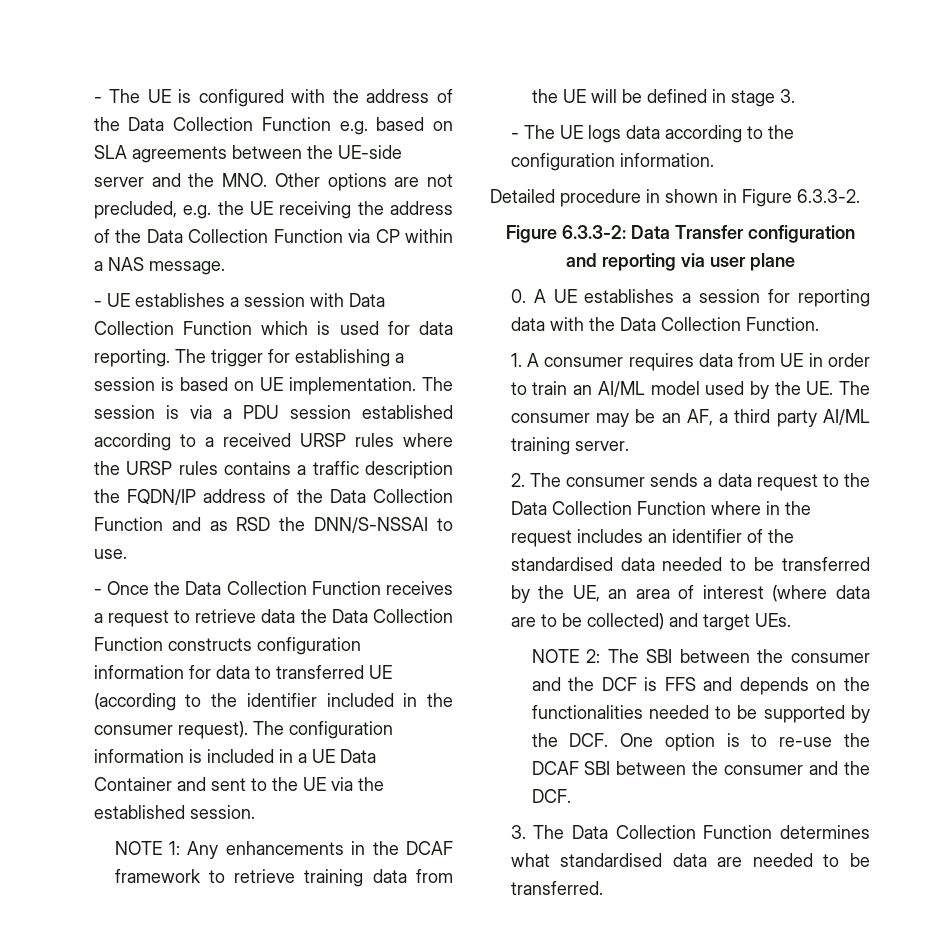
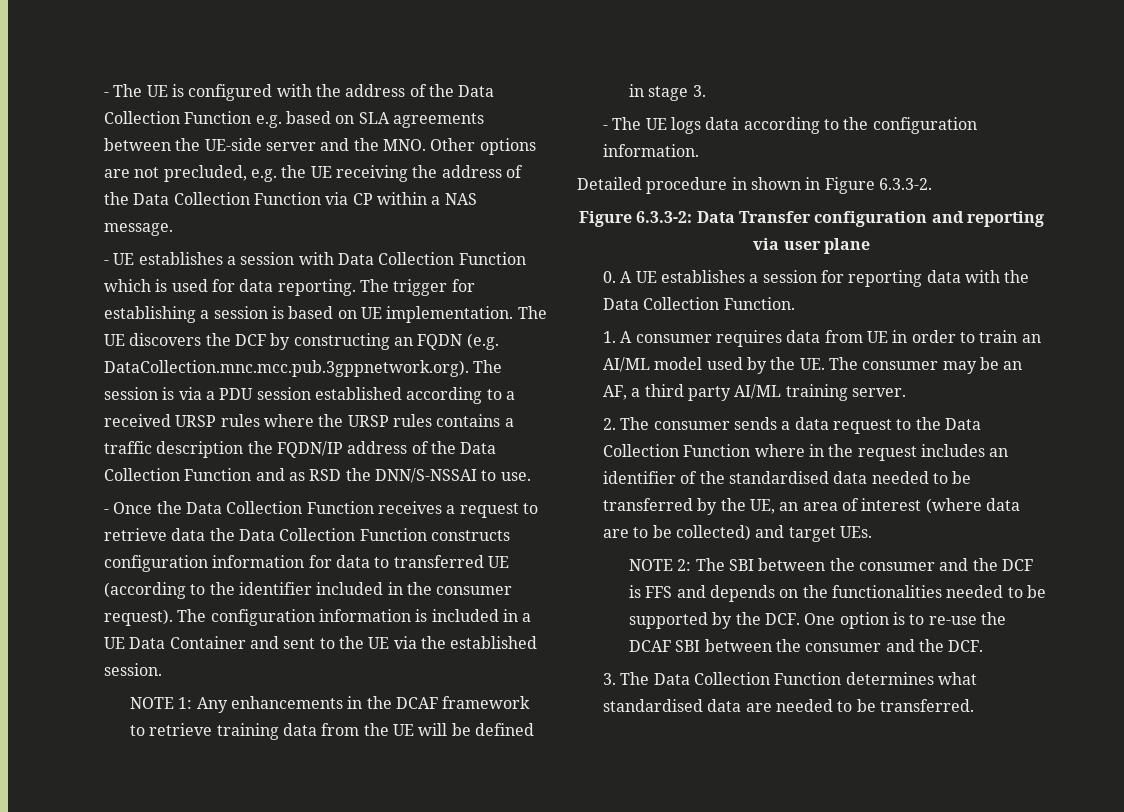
- The session is via a PDU session established according to a received URSP rules where the URSP rules contains a traffic description the FQDN/IP address of the Data Collection Function and as RSD the DNN/S-NSSAI to use.
+ The UE discovers the DCF by constructing an FQDN (e.g. DataCollection.mnc.mcc.pub.3gppnetwork.org). The session is via a PDU session established according to a received URSP rules where the URSP rules contains a traffic description the FQDN/IP address of the Data Collection Function and as RSD the DNN/S-NSSAI to use.

